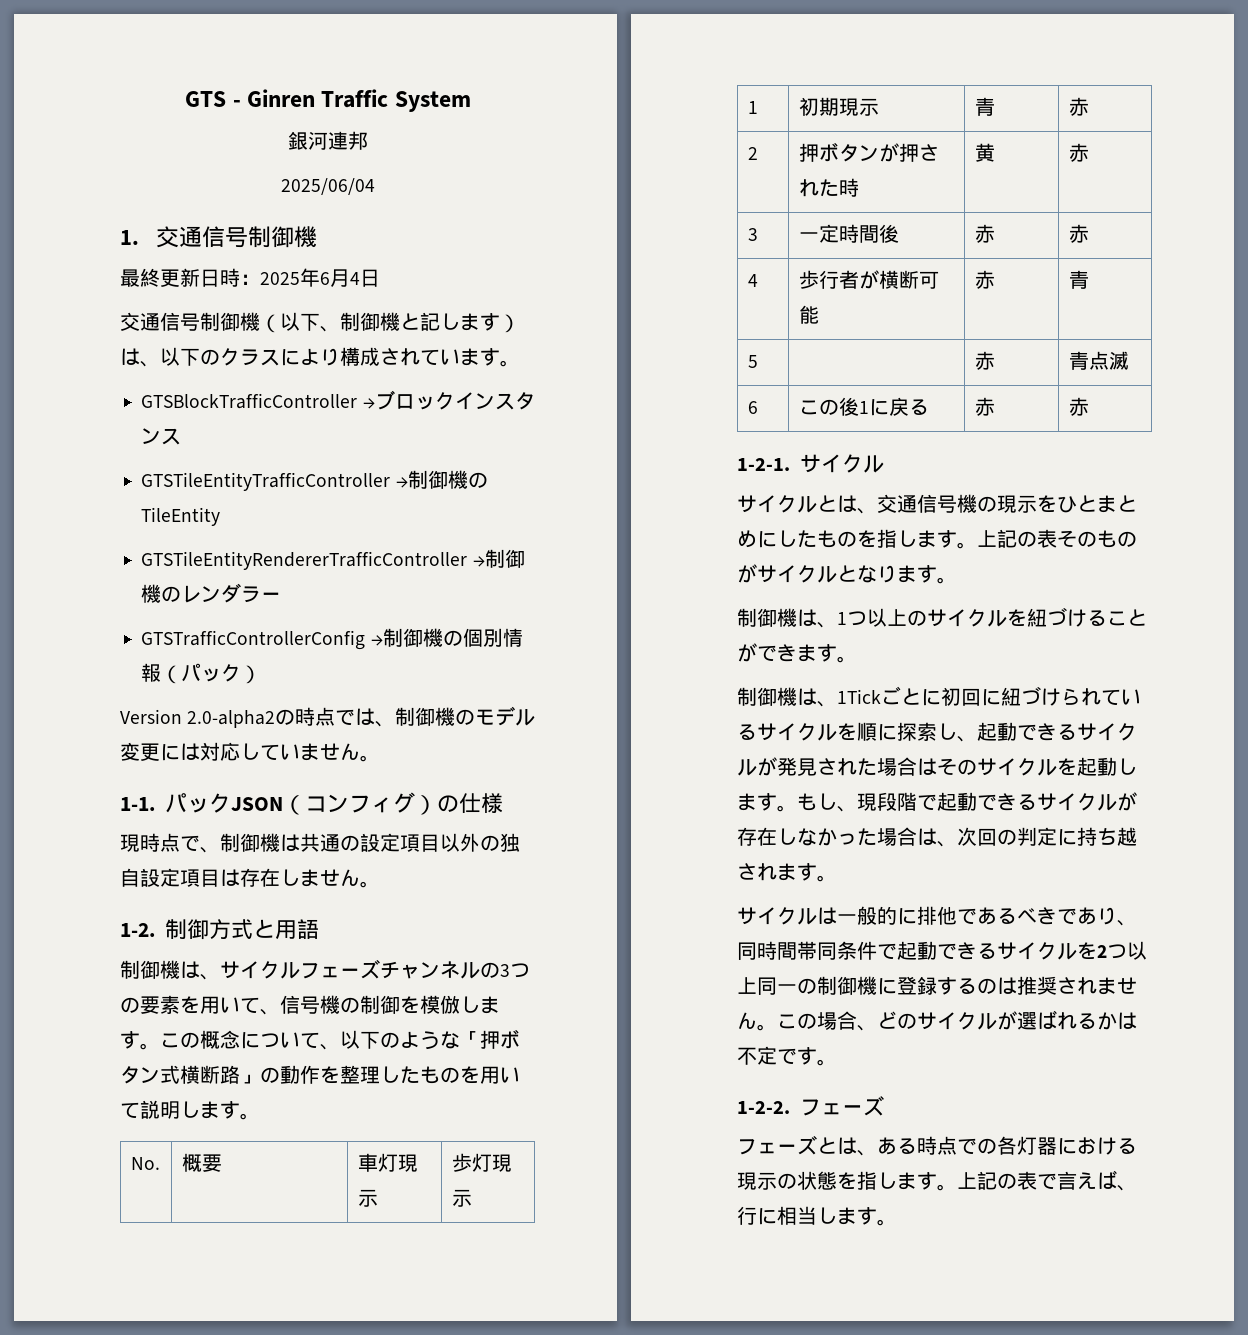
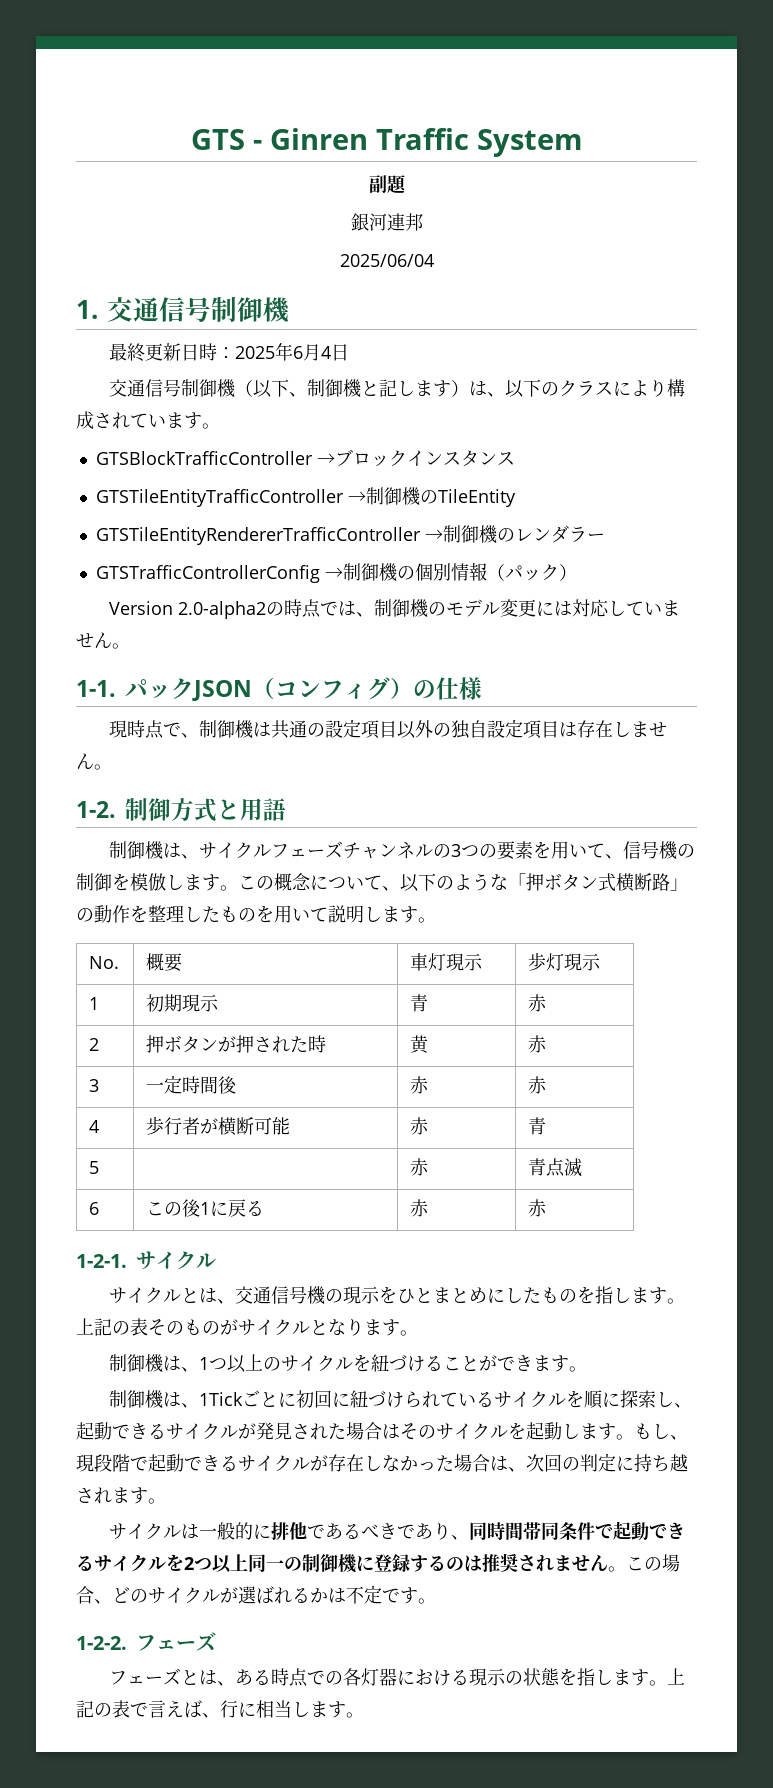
+ 副題

